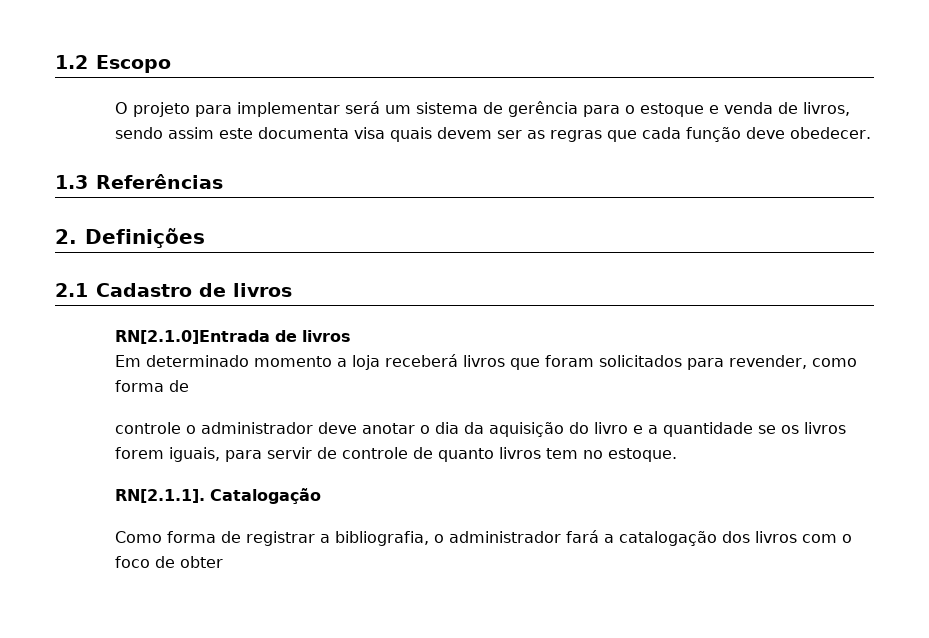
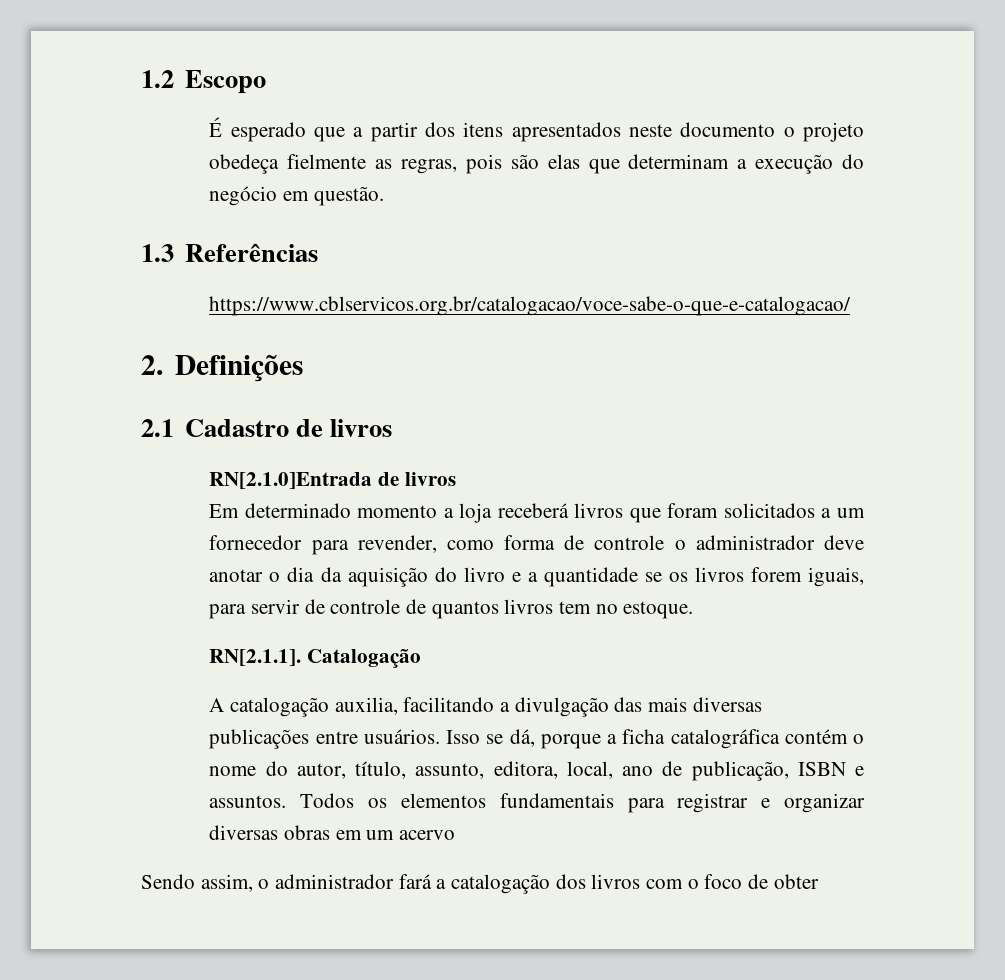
- O projeto para implementar será um sistema de gerência para o estoque e venda de livros, sendo assim este documenta visa quais devem ser as regras que cada função deve obedecer.
+ É esperado que a partir dos itens apresentados neste documento o projeto obedeça fielmente as regras, pois são elas que determinam a execução do negócio em questão.
+ https://www.cblservicos.org.br/catalogacao/voce-sabe-o-que-e-catalogacao/
- Em determinado momento a loja receberá livros que foram solicitados para revender, como forma de
- controle o administrador deve anotar o dia da aquisição do livro e a quantidade se os livros forem iguais, para servir de controle de quanto livros tem no estoque.
+ Em determinado momento a loja receberá livros que foram solicitados a um fornecedor para revender, como forma de controle o administrador deve anotar o dia da aquisição do livro e a quantidade se os livros forem iguais, para servir de controle de quantos livros tem no estoque.
- Como forma de registrar a bibliografia, o administrador fará a catalogação dos livros com o foco de obter
+ A catalogação auxilia, facilitando a divulgação das mais diversas publicações entre usuários. Isso se dá, porque a ficha catalográfica contém o nome do autor, título, assunto, editora, local, ano de publicação, ISBN e assuntos. Todos os elementos fundamentais para registrar e organizar diversas obras em um acervo
+ Sendo assim, o administrador fará a catalogação dos livros com o foco de obter

